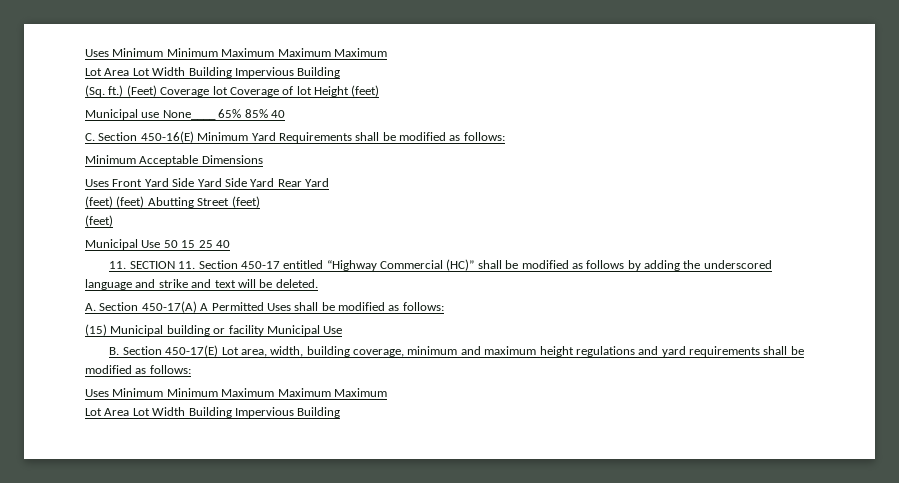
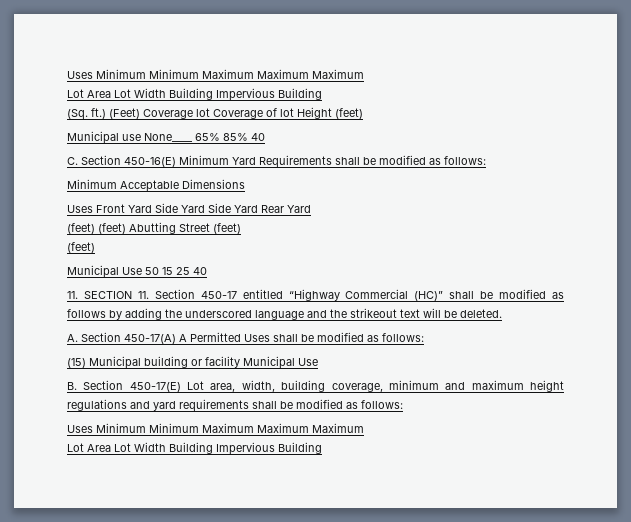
- 11. SECTION 11. Section 450-17 entitled “Highway Commercial (HC)” shall be modified as follows by adding the underscored language and strike and text will be deleted.
+ 11. SECTION 11. Section 450-17 entitled “Highway Commercial (HC)” shall be modified as follows by adding the underscored language and the strikeout text will be deleted.

